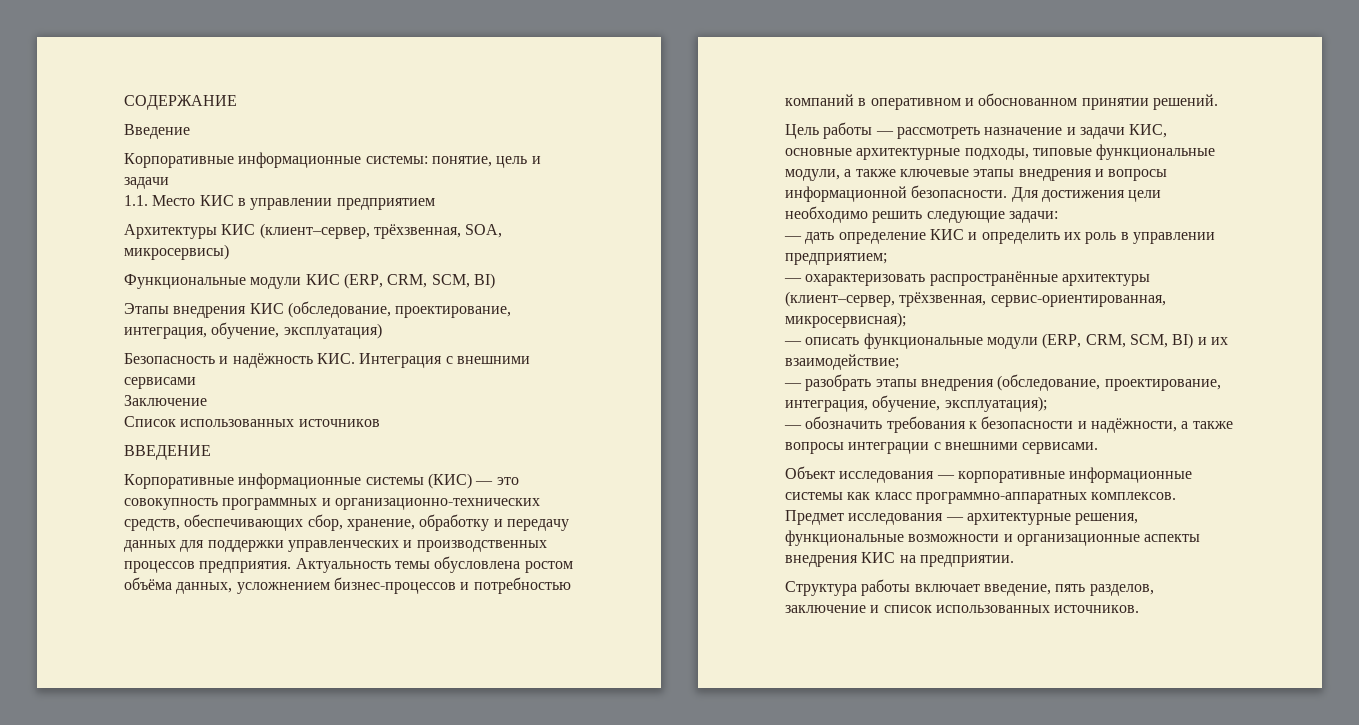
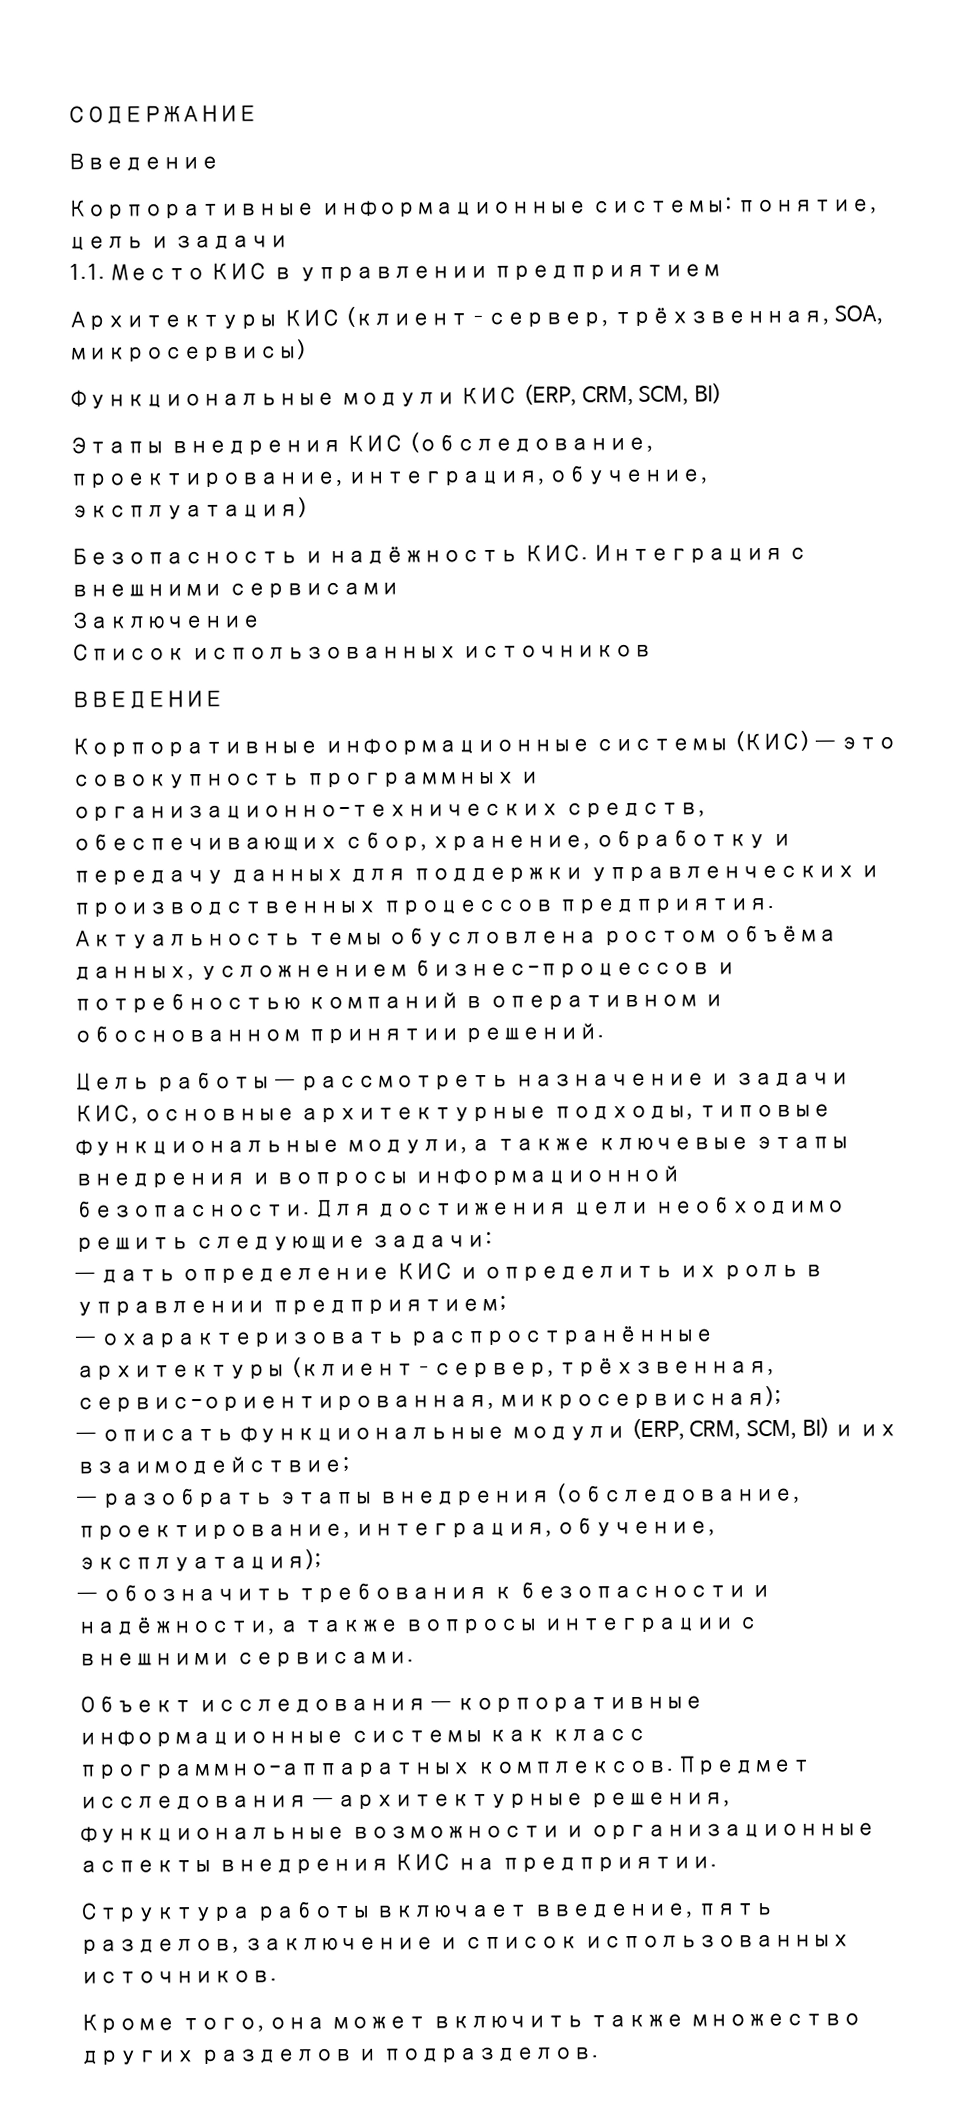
+ Кроме того, она может включить также множество других разделов и подразделов.

